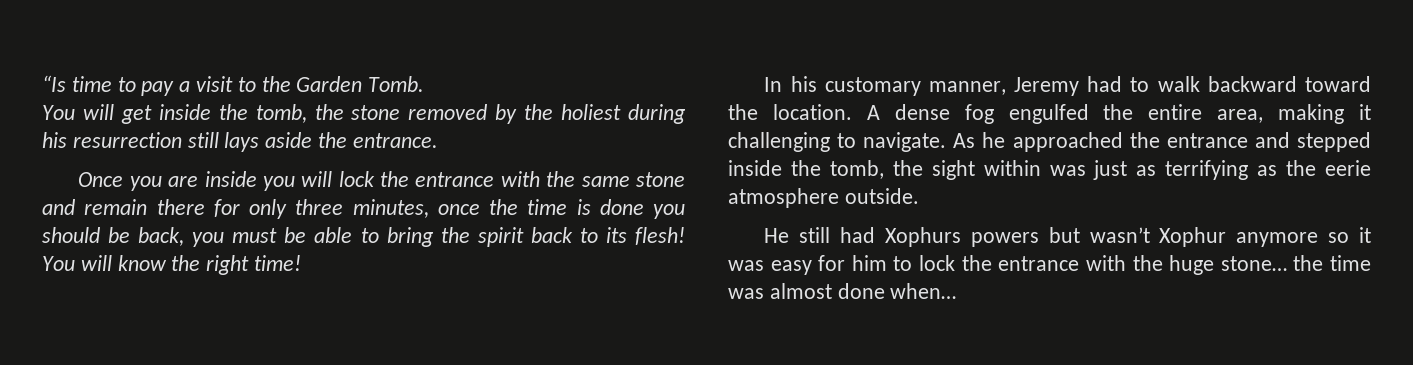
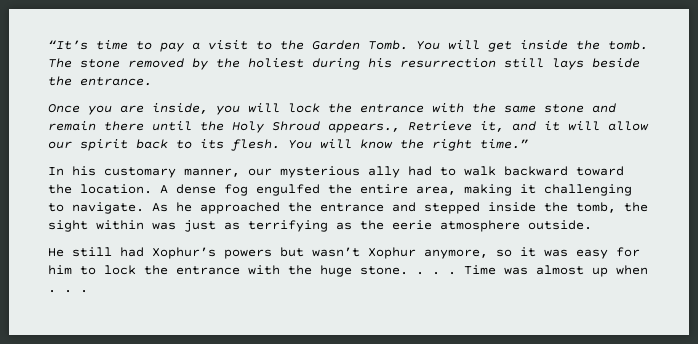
- “Is time to pay a visit to the Garden Tomb.
- You will get inside the tomb, the stone removed by the holiest during his resurrection still lays aside the entrance.
+ “It’s time to pay a visit to the Garden Tomb. You will get inside the tomb. The stone removed by the holiest during his resurrection still lays beside the entrance.
- Once you are inside you will lock the entrance with the same stone and remain there for only three minutes, once the time is done you should be back, you must be able to bring the spirit back to its flesh!
+ Once you are inside, you will lock the entrance with the same stone and remain there until the Holy Shroud appears., Retrieve it, and it will allow our spirit back to its flesh.
- You will know the right time!
+ You will know the right time.”
- In his customary manner, Jeremy had to walk backward toward the location.
+ In his customary manner, our mysterious ally had to walk backward toward the location.
- He still had Xophurs powers but wasn’t Xophur anymore so it was easy for him to lock the entrance with the huge stone… the time was almost done when…
+ He still had Xophur’s powers but wasn’t Xophur anymore, so it was easy for him to lock the entrance with the huge stone. . . . Time was almost up when . . .

